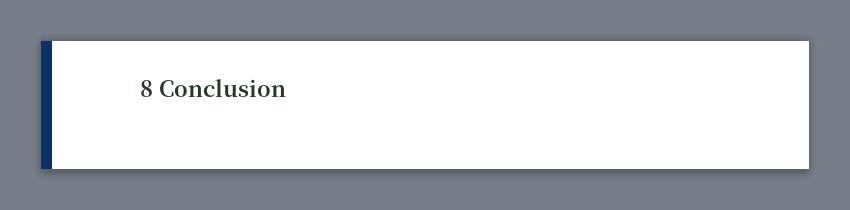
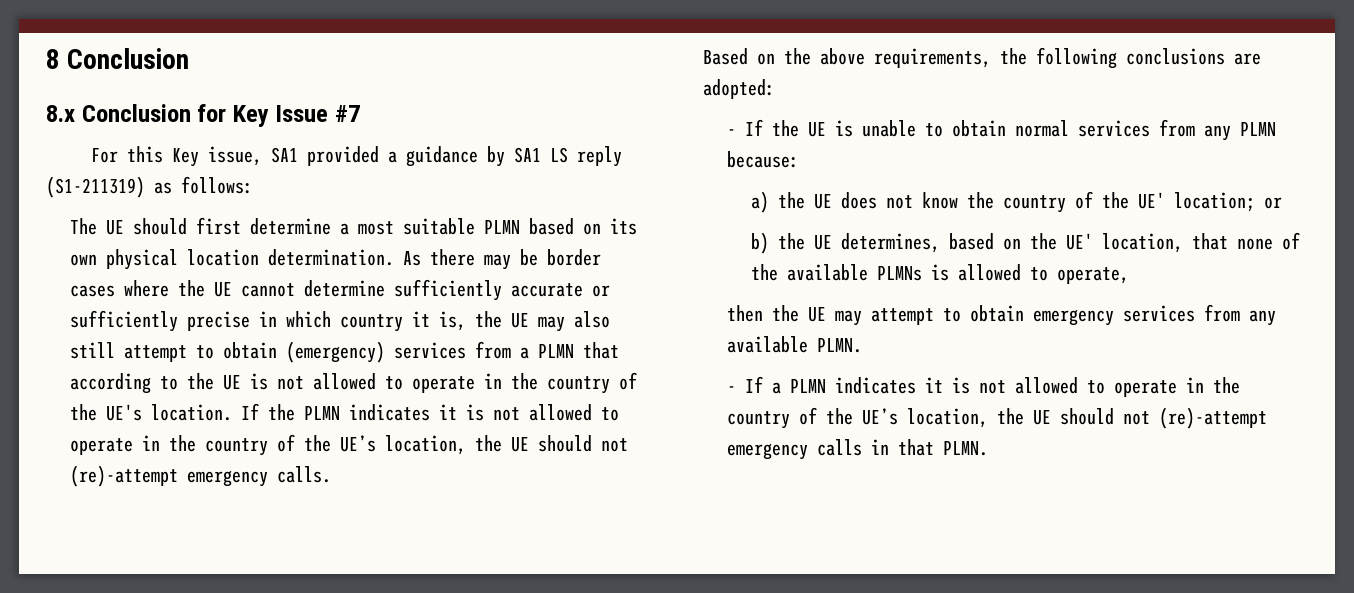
+ 8.x Conclusion for Key Issue #7
+ For this Key issue, SA1 provided a guidance by SA1 LS reply (S1-211319) as follows:
+ The UE should first determine a most suitable PLMN based on its own physical location determination. As there may be border cases where the UE cannot determine sufficiently accurate or sufficiently precise in which country it is, the UE may also still attempt to obtain (emergency) services from a PLMN that according to the UE is not allowed to operate in the country of the UE's location. If the PLMN indicates it is not allowed to operate in the country of the UE’s location, the UE should not (re)-attempt emergency calls.
+ Based on the above requirements, the following conclusions are adopted:
+ - If the UE is unable to obtain normal services from any PLMN because:
+ a) the UE does not know the country of the UE' location; or
+ b) the UE determines, based on the UE' location, that none of the available PLMNs is allowed to operate,
+ then the UE may attempt to obtain emergency services from any available PLMN.
+ - If a PLMN indicates it is not allowed to operate in the country of the UE’s location, the UE should not (re)-attempt emergency calls in that PLMN.

